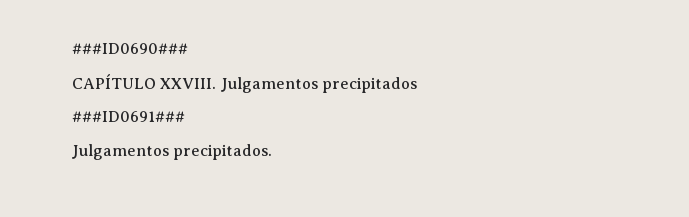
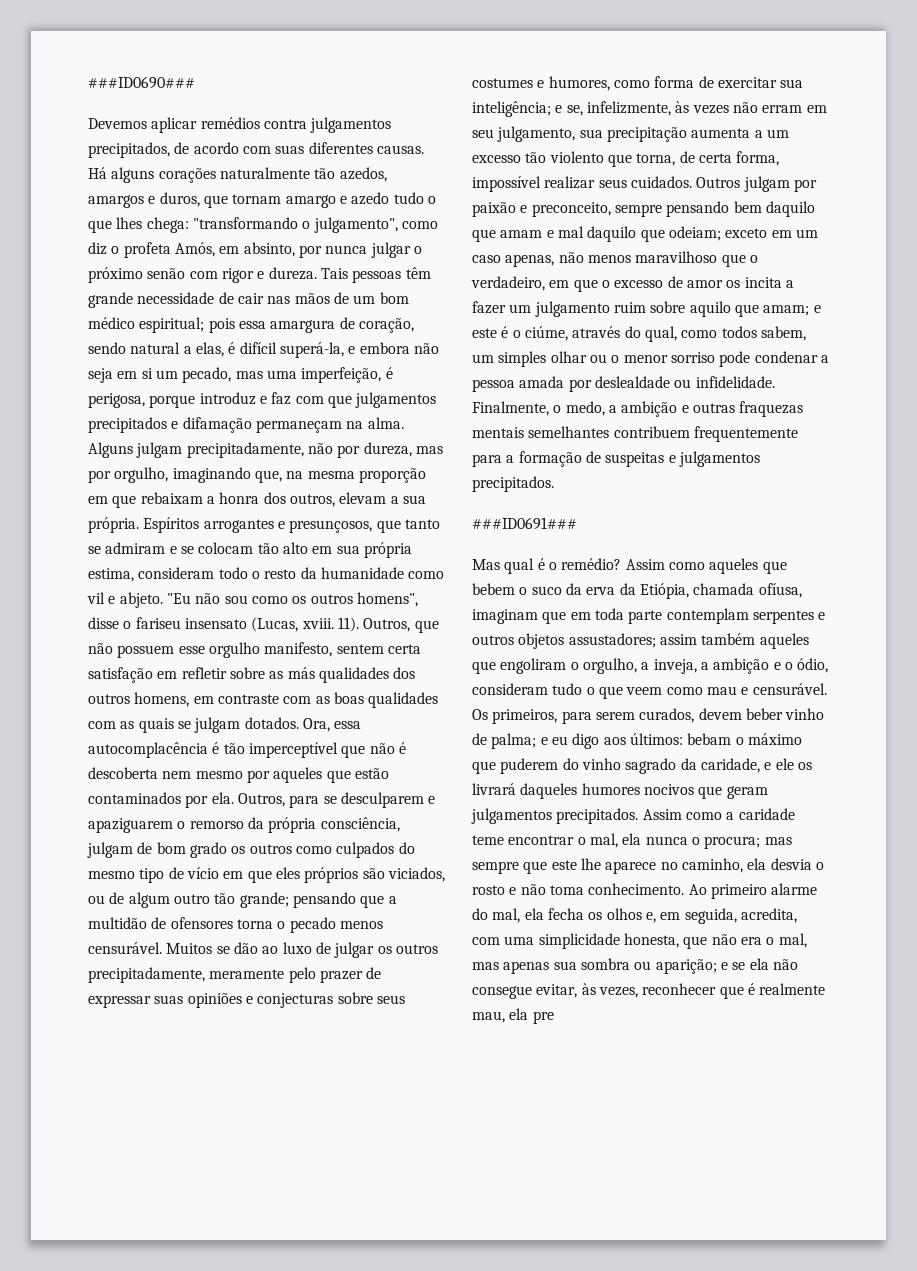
- CAPÍTULO XXVIII. Julgamentos precipitados
+ Devemos aplicar remédios contra julgamentos precipitados, de acordo com suas diferentes causas. Há alguns corações naturalmente tão azedos, amargos e duros, que tornam amargo e azedo tudo o que lhes chega: "transformando o julgamento", como diz o profeta Amós, em absinto, por nunca julgar o próximo senão com rigor e dureza. Tais pessoas têm grande necessidade de cair nas mãos de um bom médico espiritual; pois essa amargura de coração, sendo natural a elas, é difícil superá-la, e embora não seja em si um pecado, mas uma imperfeição, é perigosa, porque introduz e faz com que julgamentos precipitados e difamação permaneçam na alma. Alguns julgam precipitadamente, não por dureza, mas por orgulho, imaginando que, na mesma proporção em que rebaixam a honra dos outros, elevam a sua própria. Espíritos arrogantes e presunçosos, que tanto se admiram e se colocam tão alto em sua própria estima, consideram todo o resto da humanidade como vil e abjeto. "Eu não sou como os outros homens", disse o fariseu insensato (Lucas, xviii. 11). Outros, que não possuem esse orgulho manifesto, sentem certa satisfação em refletir sobre as más qualidades dos outros homens, em contraste com as boas qualidades com as quais se julgam dotados. Ora, essa autocomplacência é tão imperceptível que não é descoberta nem mesmo por aqueles que estão contaminados por ela. Outros, para se desculparem e apaziguarem o remorso da própria consciência, julgam de bom grado os outros como culpados do mesmo tipo de vício em que eles próprios são viciados, ou de algum outro tão grande; pensando que a multidão de ofensores torna o pecado menos censurável. Muitos se dão ao luxo de julgar os outros precipitadamente, meramente pelo prazer de expressar suas opiniões e conjecturas sobre seus costumes e humores, como forma de exercitar sua inteligência; e se, infelizmente, às vezes não erram em seu julgamento, sua precipitação aumenta a um excesso tão violento que torna, de certa forma, impossível realizar seus cuidados. Outros julgam por paixão e preconceito, sempre pensando bem daquilo que amam e mal daquilo que odeiam; exceto em um caso apenas, não menos maravilhoso que o verdadeiro, em que o excesso de amor os incita a fazer um julgamento ruim sobre aquilo que amam; e este é o ciúme, através do qual, como todos sabem, um simples olhar ou o menor sorriso pode condenar a pessoa amada por deslealdade ou infidelidade. Finalmente, o medo, a ambição e outras fraquezas mentais semelhantes contribuem frequentemente para a formação de suspeitas e julgamentos precipitados.
  ###ID0691###
- Julgamentos precipitados.
+ Mas qual é o remédio? Assim como aqueles que bebem o suco da erva da Etiópia, chamada ofíusa, imaginam que em toda parte contemplam serpentes e outros objetos assustadores; assim também aqueles que engoliram o orgulho, a inveja, a ambição e o ódio, consideram tudo o que veem como mau e censurável. Os primeiros, para serem curados, devem beber vinho de palma; e eu digo aos últimos: bebam o máximo que puderem do vinho sagrado da caridade, e ele os livrará daqueles humores nocivos que geram julgamentos precipitados. Assim como a caridade teme encontrar o mal, ela nunca o procura; mas sempre que este lhe aparece no caminho, ela desvia o rosto e não toma conhecimento. Ao primeiro alarme do mal, ela fecha os olhos e, em seguida, acredita, com uma simplicidade honesta, que não era o mal, mas apenas sua sombra ou aparição; e se ela não consegue evitar, às vezes, reconhecer que é realmente mau, ela pre

